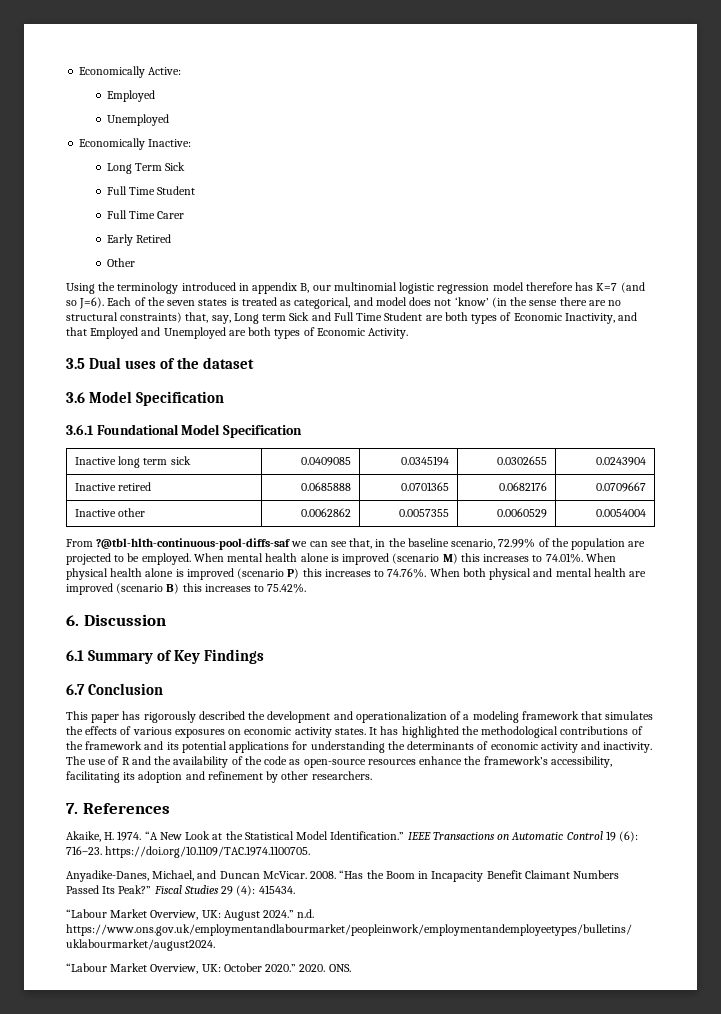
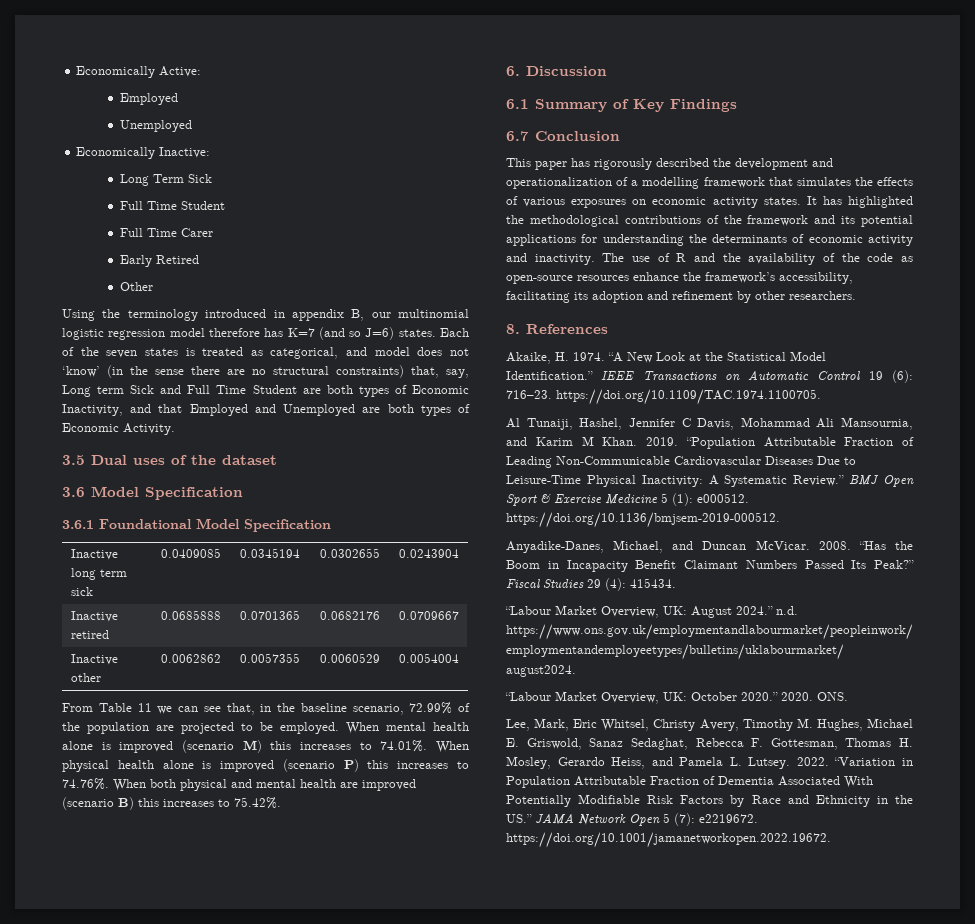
- Using the terminology introduced in appendix B, our multinomial logistic regression model therefore has K=7 (and so J=6).
+ Using the terminology introduced in appendix B, our multinomial logistic regression model therefore has K=7 (and so J=6) states.
- From ?@tbl-hlth-continuous-pool-diffs-saf we can see that, in the baseline scenario, 72.99% of the population are projected to be employed.
+ From Table 11 we can see that, in the baseline scenario, 72.99% of the population are projected to be employed.
- This paper has rigorously described the development and operationalization of a modeling framework that simulates the effects of various exposures on economic activity states.
+ This paper has rigorously described the development and operationalization of a modelling framework that simulates the effects of various exposures on economic activity states.
- 7. References
+ 8. References
+ Al Tunaiji, Hashel, Jennifer C Davis, Mohammad Ali Mansournia, and Karim M Khan. 2019. “Population Attributable Fraction of Leading Non-Communicable Cardiovascular Diseases Due to Leisure-Time Physical Inactivity: A Systematic Review.” BMJ Open Sport & Exercise Medicine 5 (1): e000512. https://doi.org/10.1136/bmjsem-2019-000512.
+ Lee, Mark, Eric Whitsel, Christy Avery, Timothy M. Hughes, Michael E. Griswold, Sanaz Sedaghat, Rebecca F. Gottesman, Thomas H. Mosley, Gerardo Heiss, and Pamela L. Lutsey. 2022. “Variation in Population Attributable Fraction of Dementia Associated With Potentially Modifiable Risk Factors by Race and Ethnicity in the US.” JAMA Network Open 5 (7): e2219672. https://doi.org/10.1001/jamanetworkopen.2022.19672.

